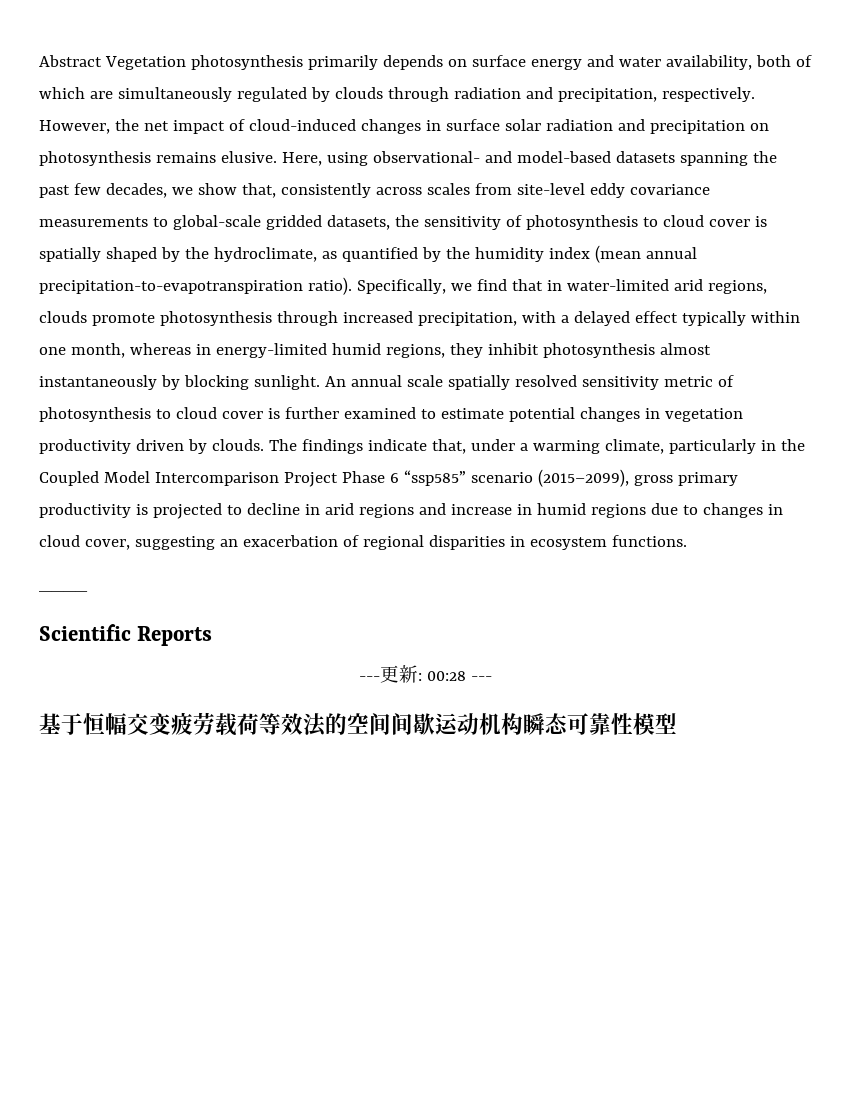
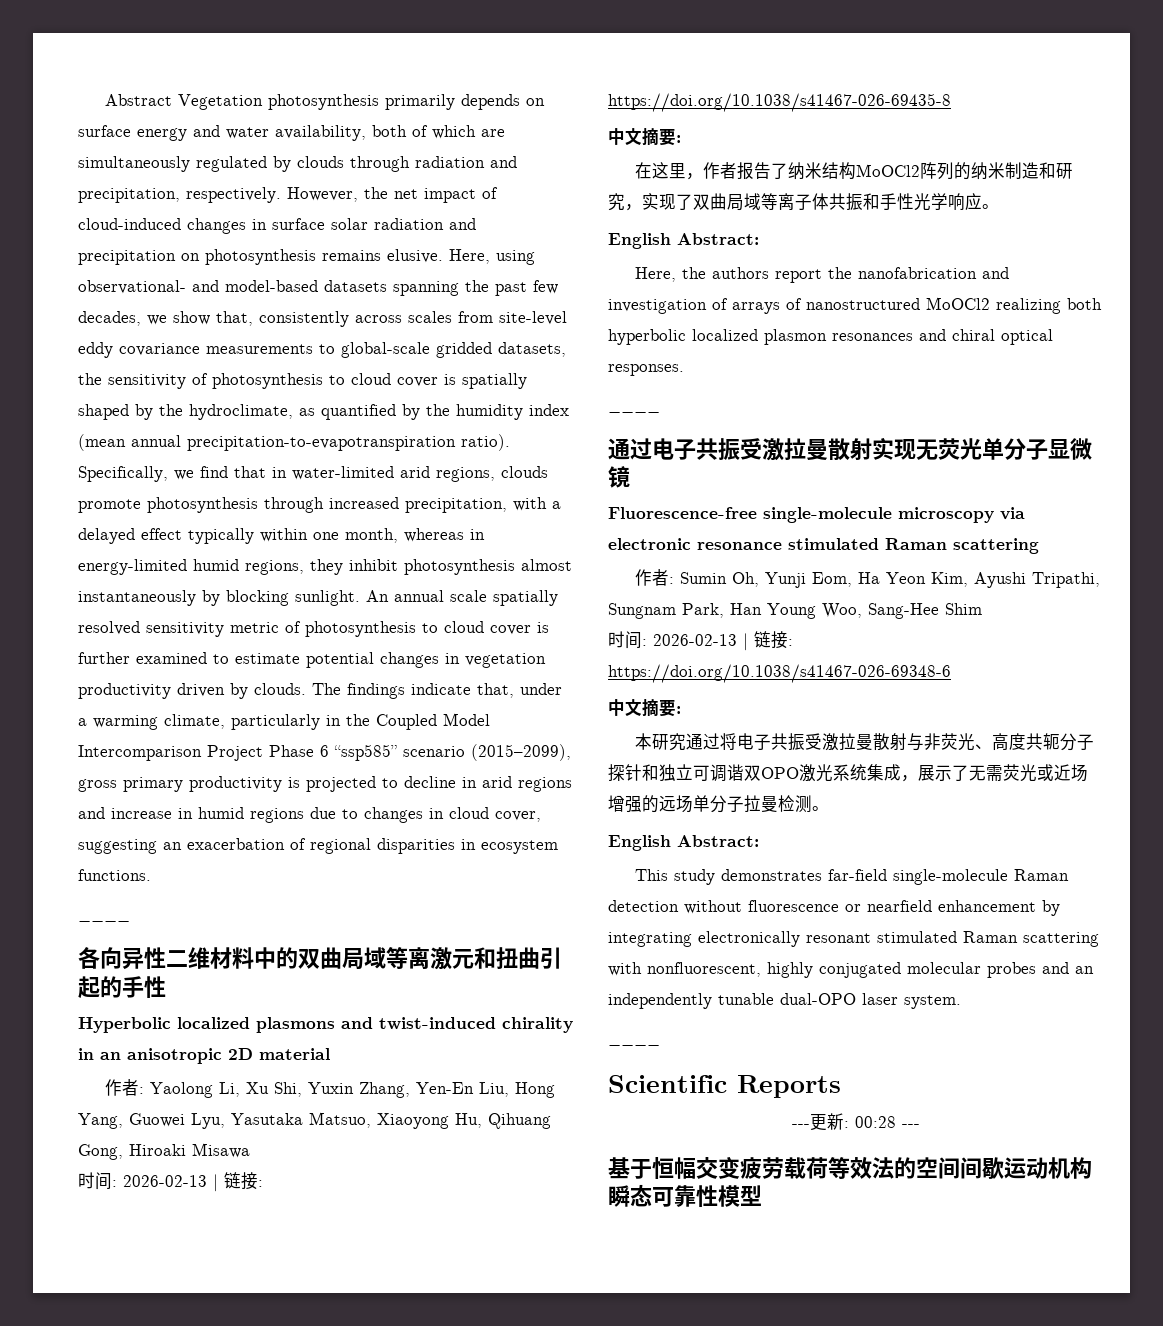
+ 各向异性二维材料中的双曲局域等离激元和扭曲引起的手性
+ Hyperbolic localized plasmons and twist-induced chirality in an anisotropic 2D material
+ 作者: Yaolong Li, Xu Shi, Yuxin Zhang, Yen-En Liu, Hong Yang, Guowei Lyu, Yasutaka Matsuo, Xiaoyong Hu, Qihuang Gong, Hiroaki Misawa
+ 时间: 2026-02-13 | 链接: https://doi.org/10.1038/s41467-026-69435-8
+ 中文摘要:
+ 在这里，作者报告了纳米结构MoOCl2阵列的纳米制造和研究，实现了双曲局域等离子体共振和手性光学响应。
+ English Abstract:
+ Here, the authors report the nanofabrication and investigation of arrays of nanostructured MoOCl2 realizing both hyperbolic localized plasmon resonances and chiral optical responses.
+ ____
+ 通过电子共振受激拉曼散射实现无荧光单分子显微镜
+ Fluorescence-free single-molecule microscopy via electronic resonance stimulated Raman scattering
+ 作者: Sumin Oh, Yunji Eom, Ha Yeon Kim, Ayushi Tripathi, Sungnam Park, Han Young Woo, Sang-Hee Shim
+ 时间: 2026-02-13 | 链接: https://doi.org/10.1038/s41467-026-69348-6
+ 中文摘要:
+ 本研究通过将电子共振受激拉曼散射与非荧光、高度共轭分子探针和独立可调谐双OPO激光系统集成，展示了无需荧光或近场增强的远场单分子拉曼检测。
+ English Abstract:
+ This study demonstrates far-field single-molecule Raman detection without fluorescence or nearfield enhancement by integrating electronically resonant stimulated Raman scattering with nonfluorescent, highly conjugated molecular probes and an independently tunable dual-OPO laser system.
+ ____

